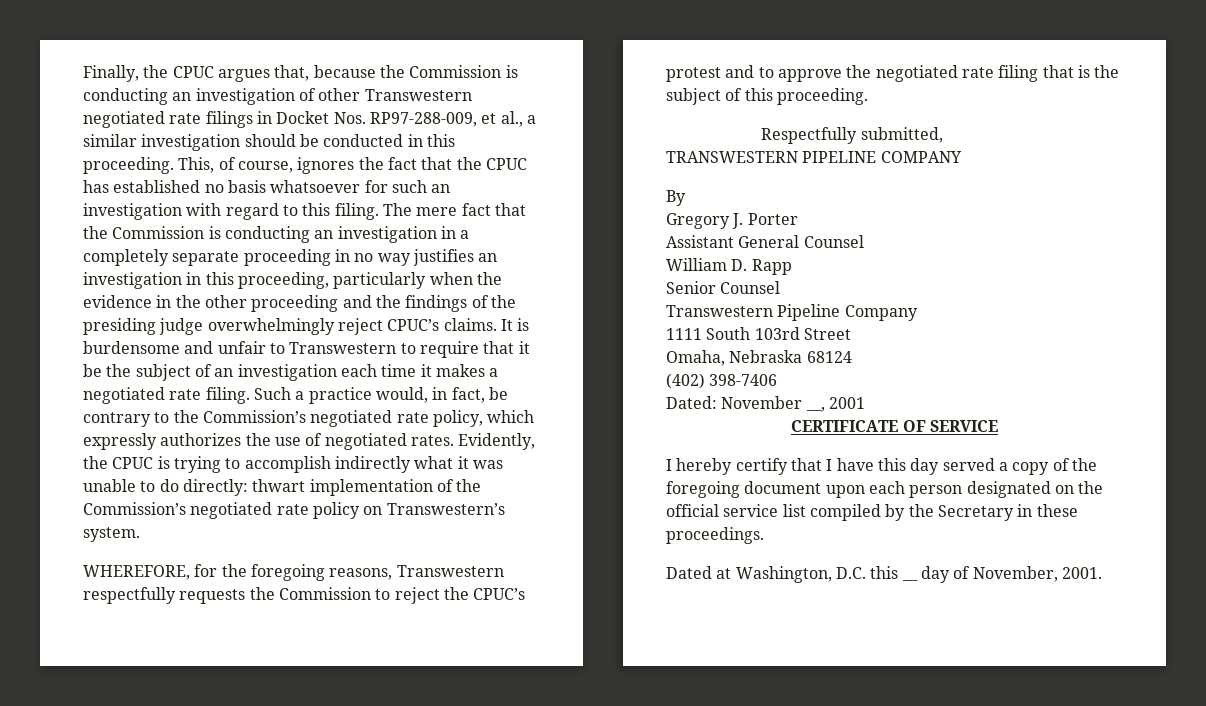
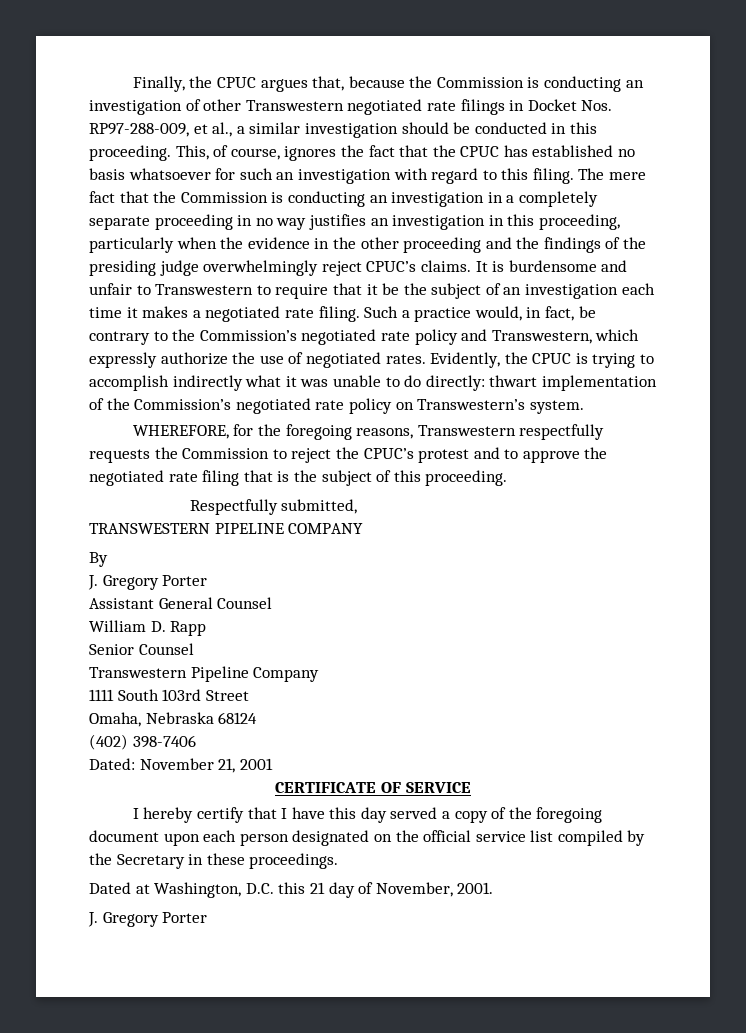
- Such a practice would, in fact, be contrary to the Commission’s negotiated rate policy, which expressly authorizes the use of negotiated rates.
+ Such a practice would, in fact, be contrary to the Commission’s negotiated rate policy and Transwestern, which expressly authorize the use of negotiated rates.
  By
- Gregory J. Porter
+ J. Gregory Porter
- Dated: November __, 2001
+ Dated: November 21, 2001
- Dated at Washington, D.C. this __ day of November, 2001.
+ Dated at Washington, D.C. this 21 day of November, 2001.
+ J. Gregory Porter

